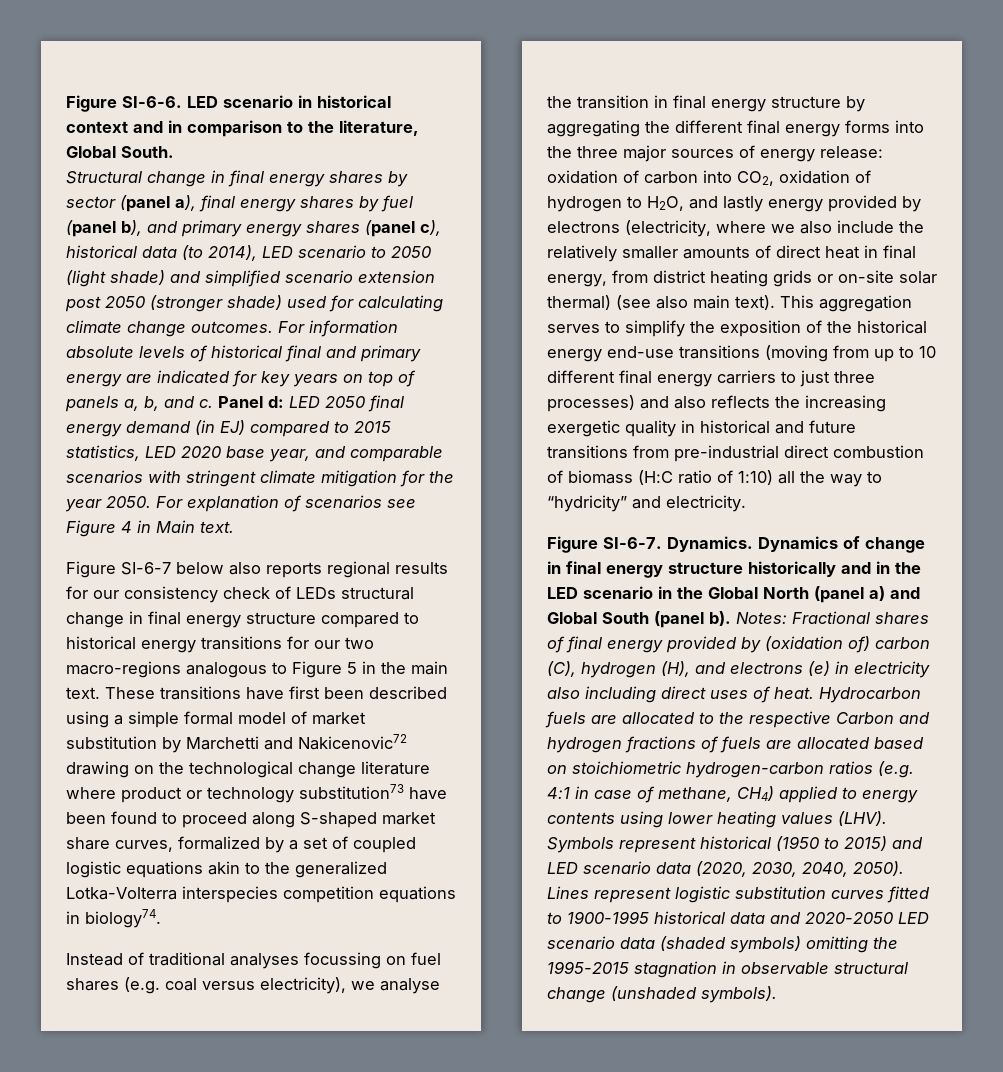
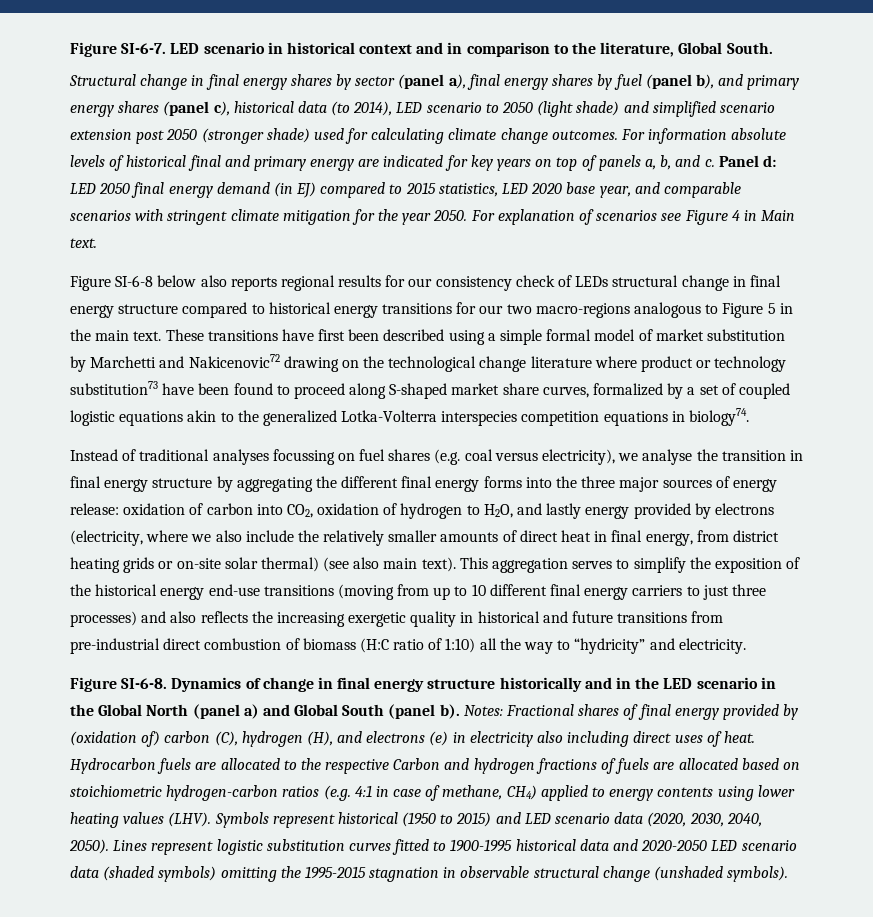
- Figure SI-6-6.
+ Figure SI-6-7.
- Figure SI-6-7 below also reports regional results for our consistency check of LEDs structural change in final energy structure compared to historical energy transitions for our two macro-regions analogous to Figure 5 in the main text.
+ Figure SI-6-8 below also reports regional results for our consistency check of LEDs structural change in final energy structure compared to historical energy transitions for our two macro-regions analogous to Figure 5 in the main text.
- Figure SI-6-7. Dynamics.
+ Figure SI-6-8.

